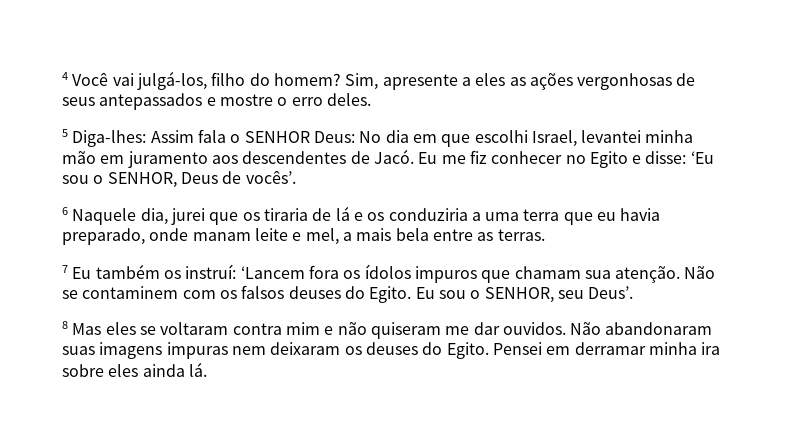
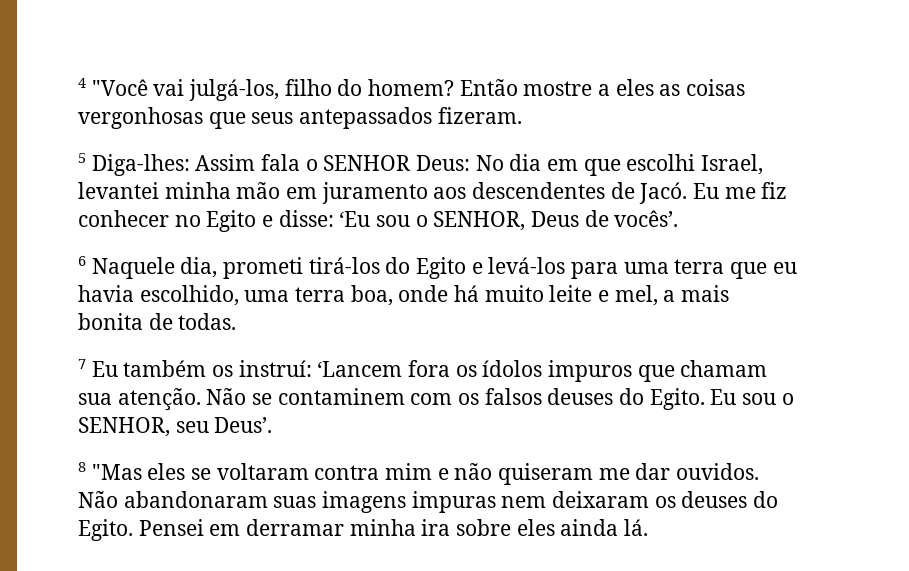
- 4 Você vai julgá-los, filho do homem?
+ 4 "Você vai julgá-los, filho do homem?
- Sim, apresente a eles as ações vergonhosas de seus antepassados e mostre o erro deles.
+ Então mostre a eles as coisas vergonhosas que seus antepassados fizeram.
- 6 Naquele dia, jurei que os tiraria de lá e os conduziria a uma terra que eu havia preparado, onde manam leite e mel, a mais bela entre as terras.
+ 6 Naquele dia, prometi tirá-los do Egito e levá-los para uma terra que eu havia escolhido, uma terra boa, onde há muito leite e mel, a mais bonita de todas.
- 8 Mas eles se voltaram contra mim e não quiseram me dar ouvidos.
+ 8 "Mas eles se voltaram contra mim e não quiseram me dar ouvidos.

